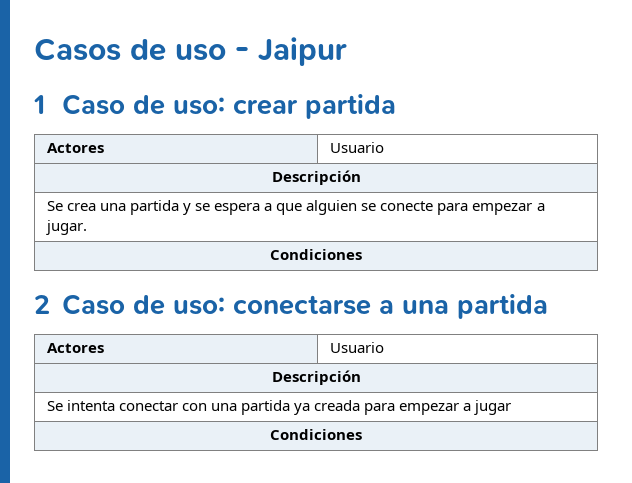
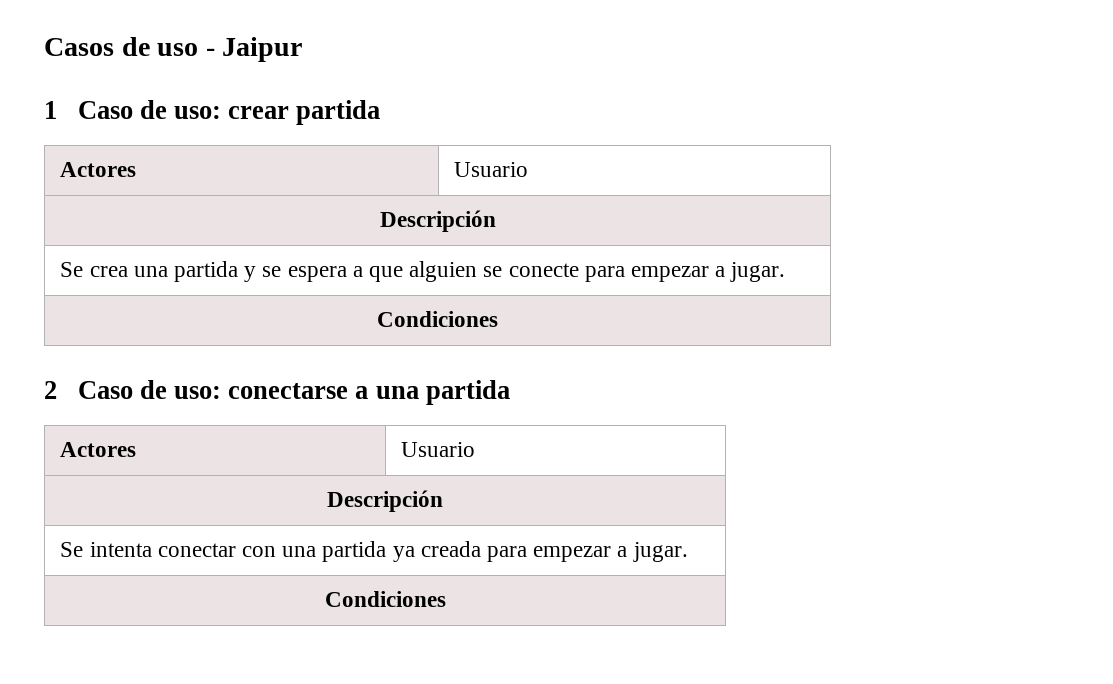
- Se intenta conectar con una partida ya creada para empezar a jugar
+ Se intenta conectar con una partida ya creada para empezar a jugar.

